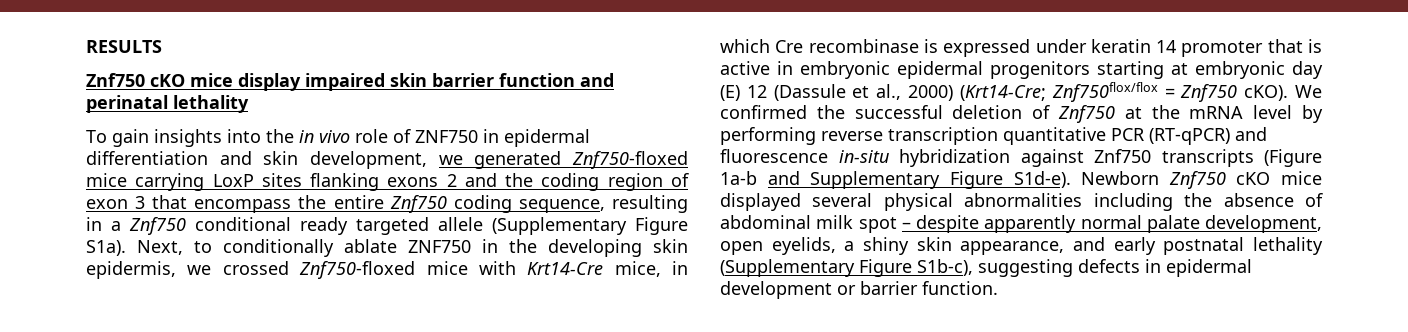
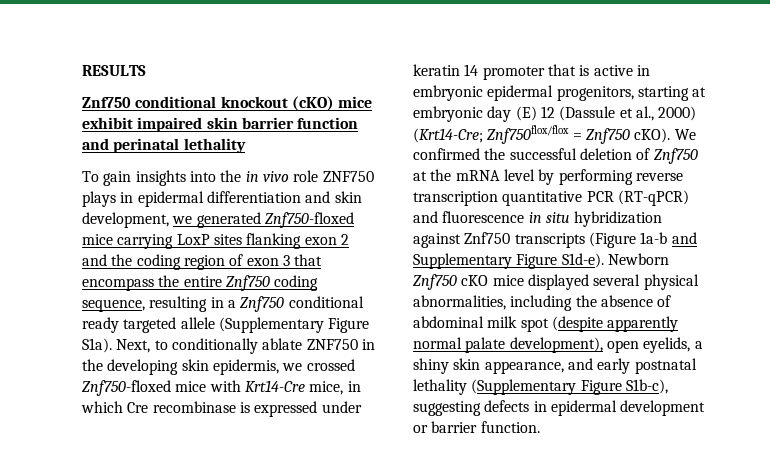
- Znf750 cKO mice display impaired skin barrier function and perinatal lethality
+ Znf750 conditional knockout (cKO) mice exhibit impaired skin barrier function and perinatal lethality
- To gain insights into the in vivo role of ZNF750 in epidermal differentiation and skin development, we generated Znf750-floxed mice carrying LoxP sites flanking exons 2 and the coding region of exon 3 that encompass the entire Znf750 coding sequence, resulting in a Znf750 conditional ready targeted allele (Supplementary Figure S1a).
+ To gain insights into the in vivo role ZNF750 plays in epidermal differentiation and skin development, we generated Znf750-floxed mice carrying LoxP sites flanking exon 2 and the coding region of exon 3 that encompass the entire Znf750 coding sequence, resulting in a Znf750 conditional ready targeted allele (Supplementary Figure S1a).
- Next, to conditionally ablate ZNF750 in the developing skin epidermis, we crossed Znf750-floxed mice with Krt14-Cre mice, in which Cre recombinase is expressed under keratin 14 promoter that is active in embryonic epidermal progenitors starting at embryonic day (E) 12 (Dassule et al., 2000) (Krt14-Cre; Znf750flox/flox = Znf750 cKO).
+ Next, to conditionally ablate ZNF750 in the developing skin epidermis, we crossed Znf750-floxed mice with Krt14-Cre mice, in which Cre recombinase is expressed under keratin 14 promoter that is active in embryonic epidermal progenitors, starting at embryonic day (E) 12 (Dassule et al., 2000) (Krt14-Cre; Znf750flox/flox = Znf750 cKO).
- We confirmed the successful deletion of Znf750 at the mRNA level by performing reverse transcription quantitative PCR (RT-qPCR) and fluorescence in-situ hybridization against Znf750 transcripts (Figure 1a-b and Supplementary Figure S1d-e).
+ We confirmed the successful deletion of Znf750 at the mRNA level by performing reverse transcription quantitative PCR (RT-qPCR) and fluorescence in situ hybridization against Znf750 transcripts (Figure 1a-b and Supplementary Figure S1d-e).
- Newborn Znf750 cKO mice displayed several physical abnormalities including the absence of abdominal milk spot – despite apparently normal palate development, open eyelids, a shiny skin appearance, and early postnatal lethality (Supplementary Figure S1b-c), suggesting defects in epidermal development or barrier function.
+ Newborn Znf750 cKO mice displayed several physical abnormalities, including the absence of abdominal milk spot (despite apparently normal palate development), open eyelids, a shiny skin appearance, and early postnatal lethality (Supplementary Figure S1b-c), suggesting defects in epidermal development or barrier function.

